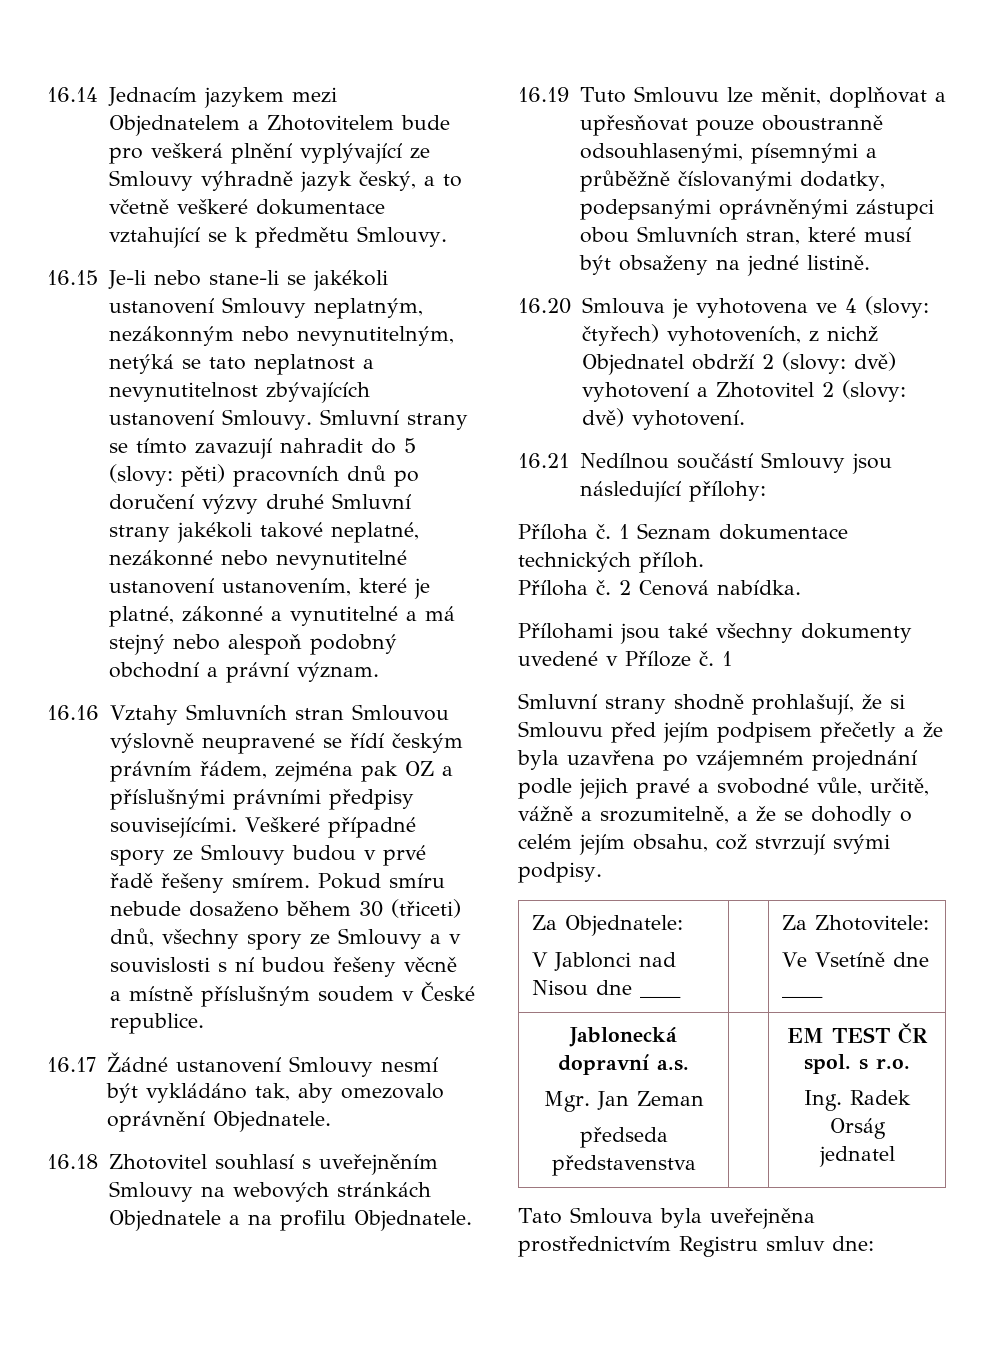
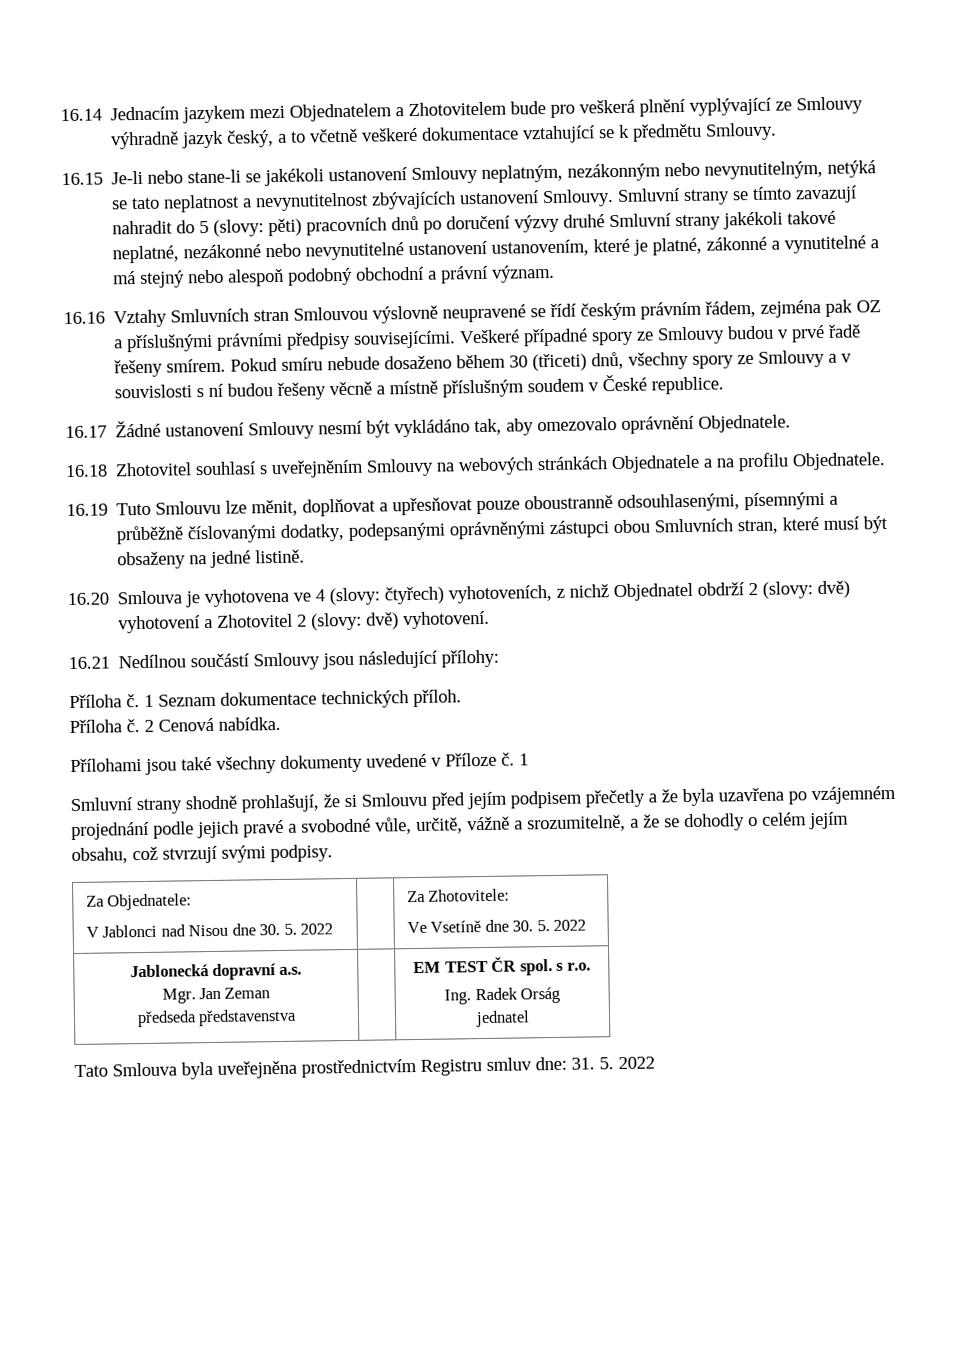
  Za Objednatele:
- V Jablonci nad Nisou dne ____ | | Za Zhotovitele:
- Ve Vsetíně dne ____
+ V Jablonci nad Nisou dne 30. 5. 2022 | | Za Zhotovitele:
+ Ve Vsetíně dne 30. 5. 2022
- Tato Smlouva byla uveřejněna prostřednictvím Registru smluv dne:
+ Tato Smlouva byla uveřejněna prostřednictvím Registru smluv dne: 31. 5. 2022

